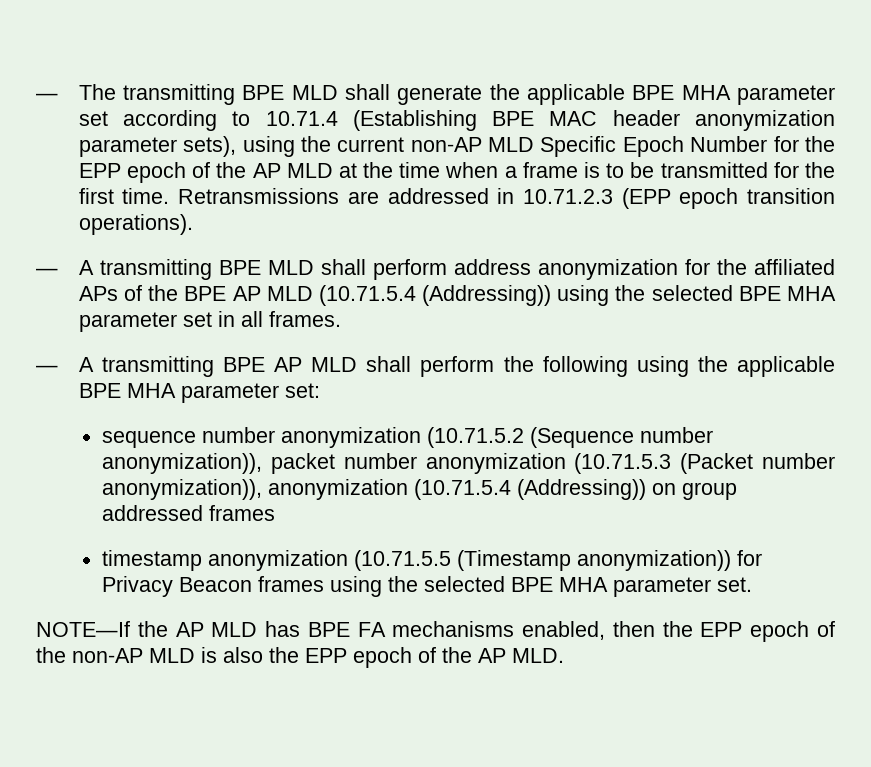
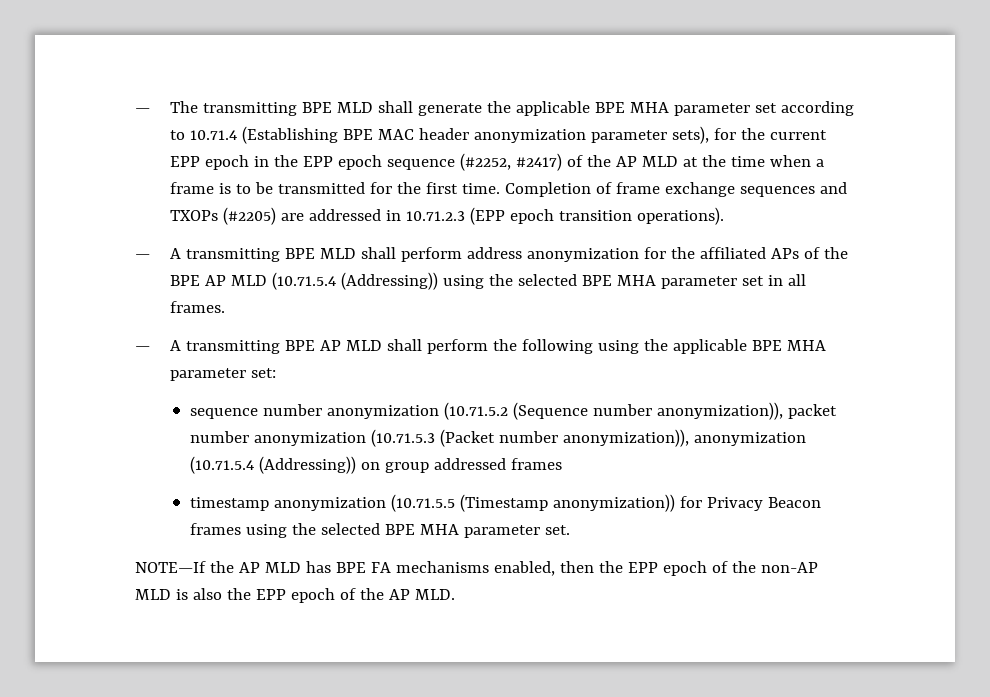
- — The transmitting BPE MLD shall generate the applicable BPE MHA parameter set according to 10.71.4 (Establishing BPE MAC header anonymization parameter sets), using the current non-AP MLD Specific Epoch Number for the EPP epoch of the AP MLD at the time when a frame is to be transmitted for the first time.
+ — The transmitting BPE MLD shall generate the applicable BPE MHA parameter set according to 10.71.4 (Establishing BPE MAC header anonymization parameter sets), for the current EPP epoch in the EPP epoch sequence (#2252, #2417) of the AP MLD at the time when a frame is to be transmitted for the first time.
- Retransmissions are addressed in 10.71.2.3 (EPP epoch transition operations).
+ Completion of frame exchange sequences and TXOPs (#2205) are addressed in 10.71.2.3 (EPP epoch transition operations).

